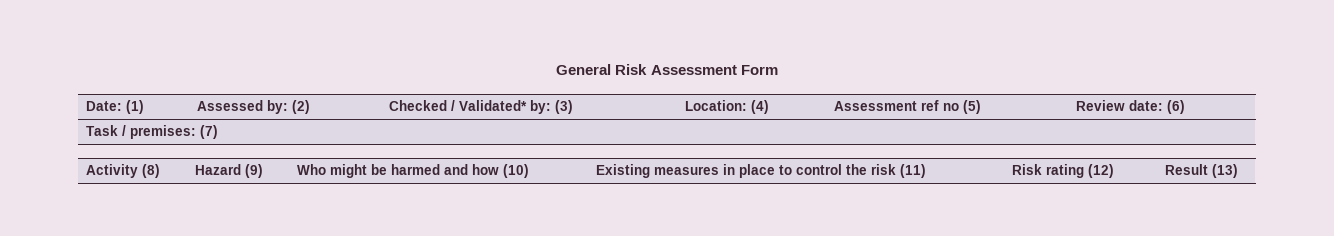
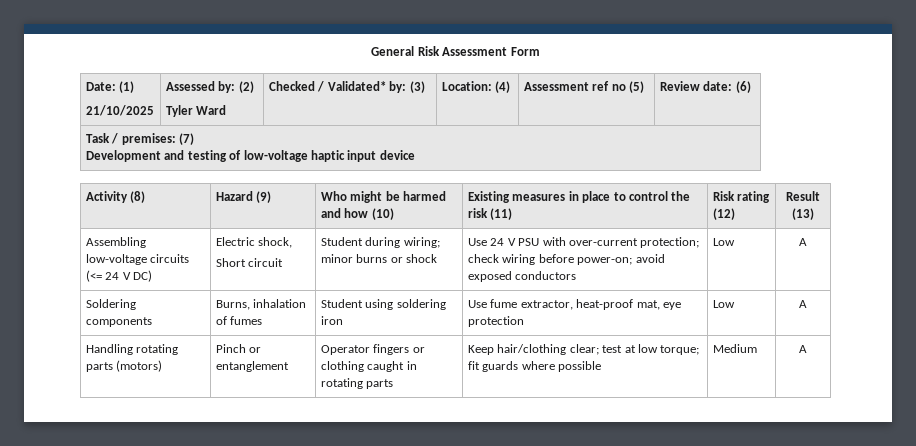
- Date: (1) | Assessed by: (2) | Checked / Validated* by: (3) | Location: (4) | Assessment ref no (5) | Review date: (6)
+ Date: (1)
+ 21/10/2025 | Assessed by: (2)
+ Tyler Ward | Checked / Validated* by: (3) | Location: (4) | Assessment ref no (5) | Review date: (6)
  Task / premises: (7)
+ Development and testing of low-voltage haptic input device
+ Assembling low-voltage circuits (<= 24 V DC) | Electric shock,
+ Short circuit | Student during wiring; minor burns or shock | Use 24 V PSU with over-current protection; check wiring before power-on; avoid exposed conductors | Low | A
+ Soldering components | Burns, inhalation of fumes | Student using soldering iron | Use fume extractor, heat-proof mat, eye protection | Low | A
+ Handling rotating parts (motors) | Pinch or entanglement | Operator fingers or clothing caught in rotating parts | Keep hair/clothing clear; test at low torque; fit guards where possible | Medium | A

